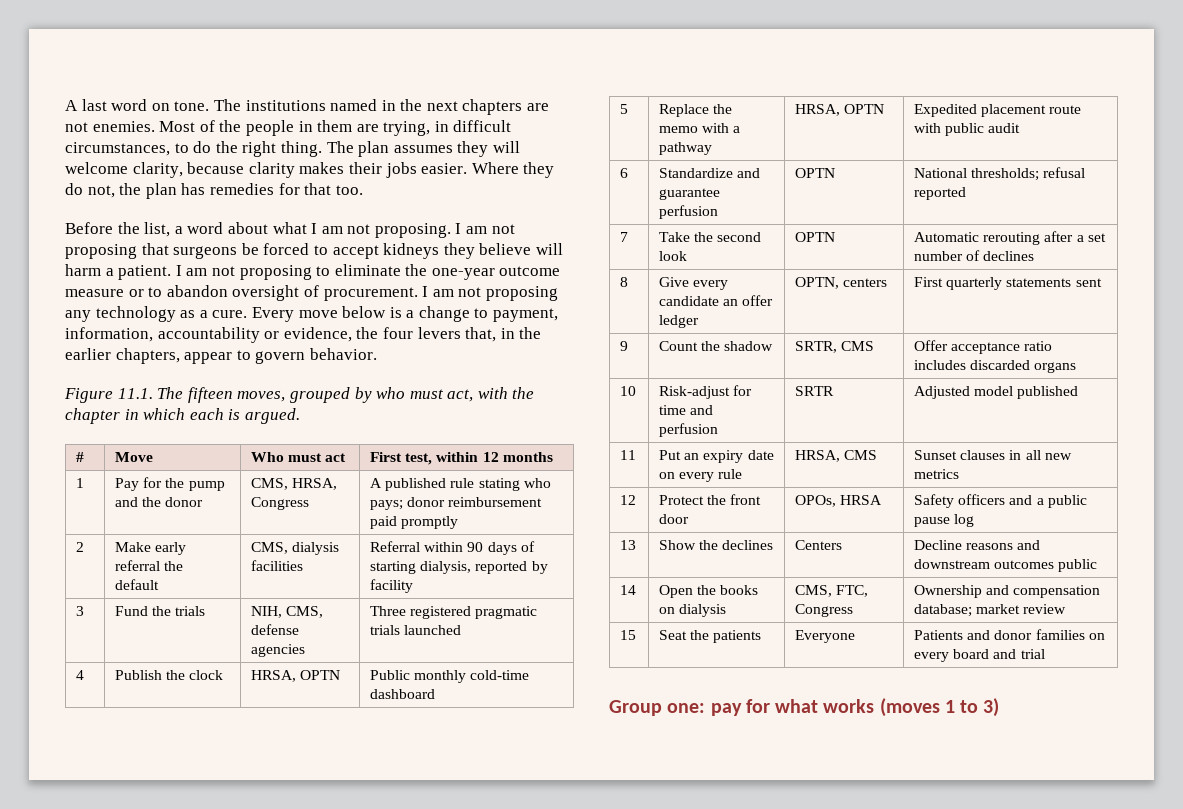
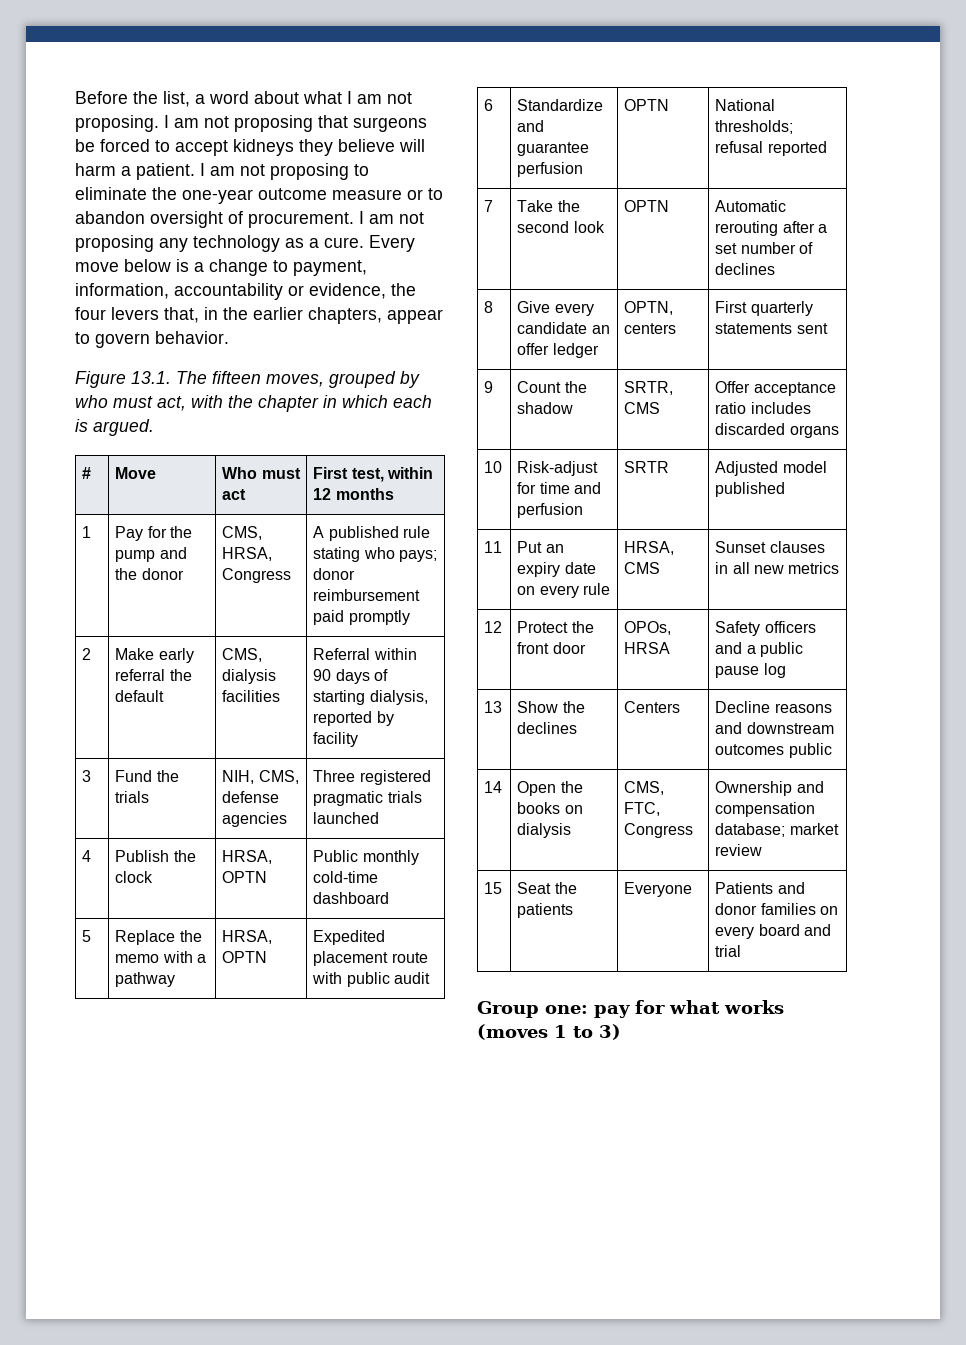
- A last word on tone. The institutions named in the next chapters are not enemies. Most of the people in them are trying, in difficult circumstances, to do the right thing. The plan assumes they will welcome clarity, because clarity makes their jobs easier. Where they do not, the plan has remedies for that too.
- Figure 11.1. The fifteen moves, grouped by who must act, with the chapter in which each is argued.
+ Figure 13.1. The fifteen moves, grouped by who must act, with the chapter in which each is argued.

